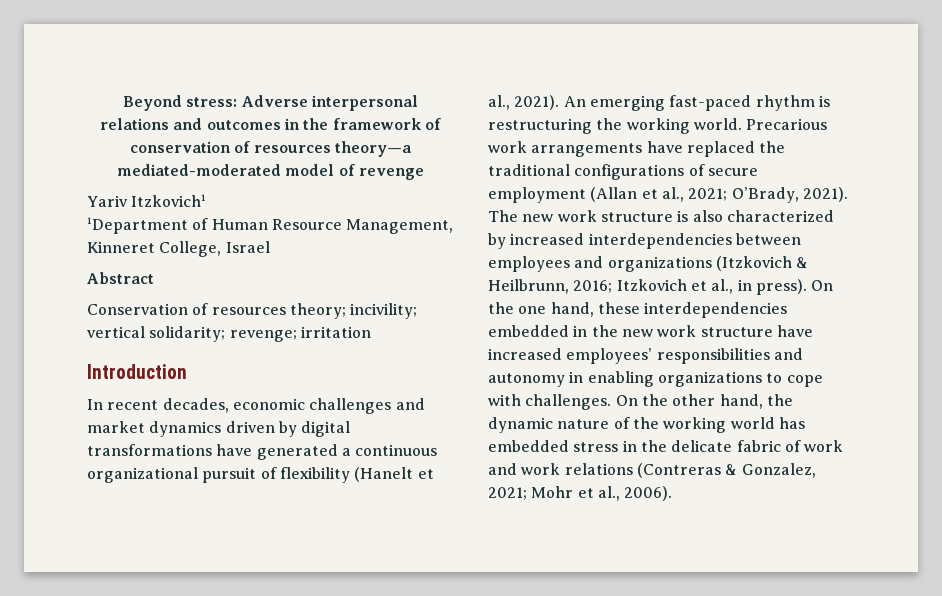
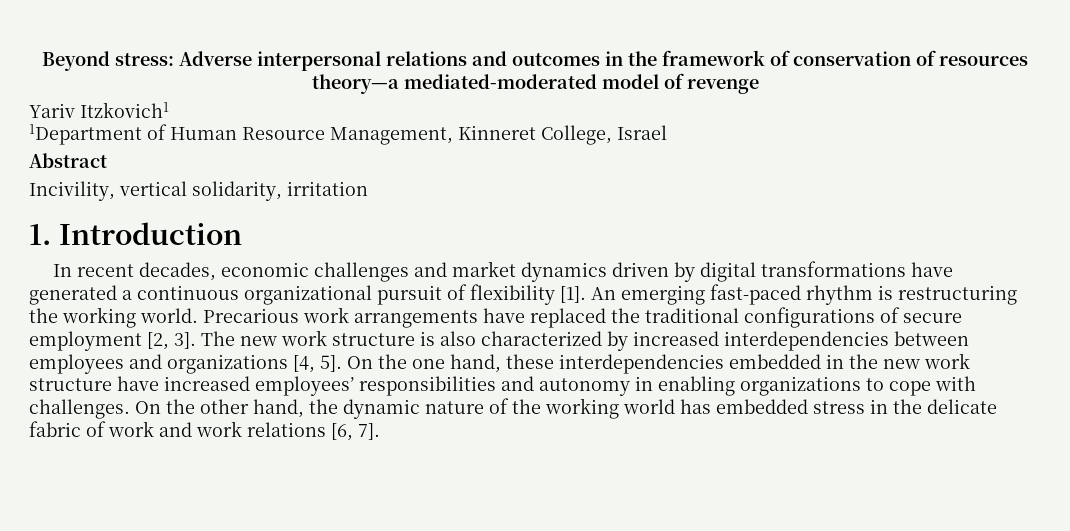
- Conservation of resources theory; incivility; vertical solidarity; revenge; irritation
+ Incivility, vertical solidarity, irritation
- Introduction
+ 1. Introduction
- In recent decades, economic challenges and market dynamics driven by digital transformations have generated a continuous organizational pursuit of flexibility (Hanelt et al., 2021).
+ In recent decades, economic challenges and market dynamics driven by digital transformations have generated a continuous organizational pursuit of flexibility [1].
- Precarious work arrangements have replaced the traditional configurations of secure employment (Allan et al., 2021; O’Brady, 2021).
+ Precarious work arrangements have replaced the traditional configurations of secure employment [2, 3].
- The new work structure is also characterized by increased interdependencies between employees and organizations (Itzkovich & Heilbrunn, 2016; Itzkovich et al., in press).
+ The new work structure is also characterized by increased interdependencies between employees and organizations [4, 5].
- On the other hand, the dynamic nature of the working world has embedded stress in the delicate fabric of work and work relations (Contreras & Gonzalez, 2021; Mohr et al., 2006).
+ On the other hand, the dynamic nature of the working world has embedded stress in the delicate fabric of work and work relations [6, 7].

